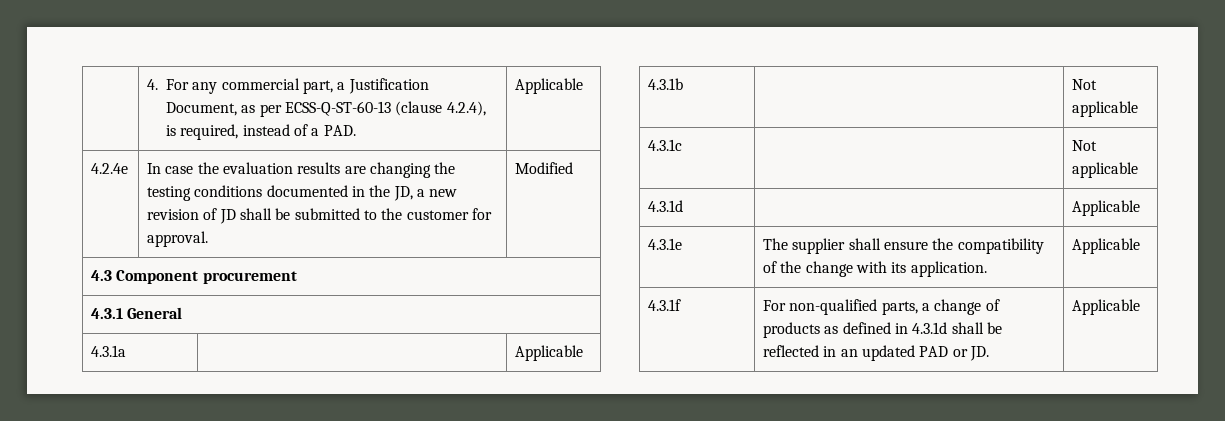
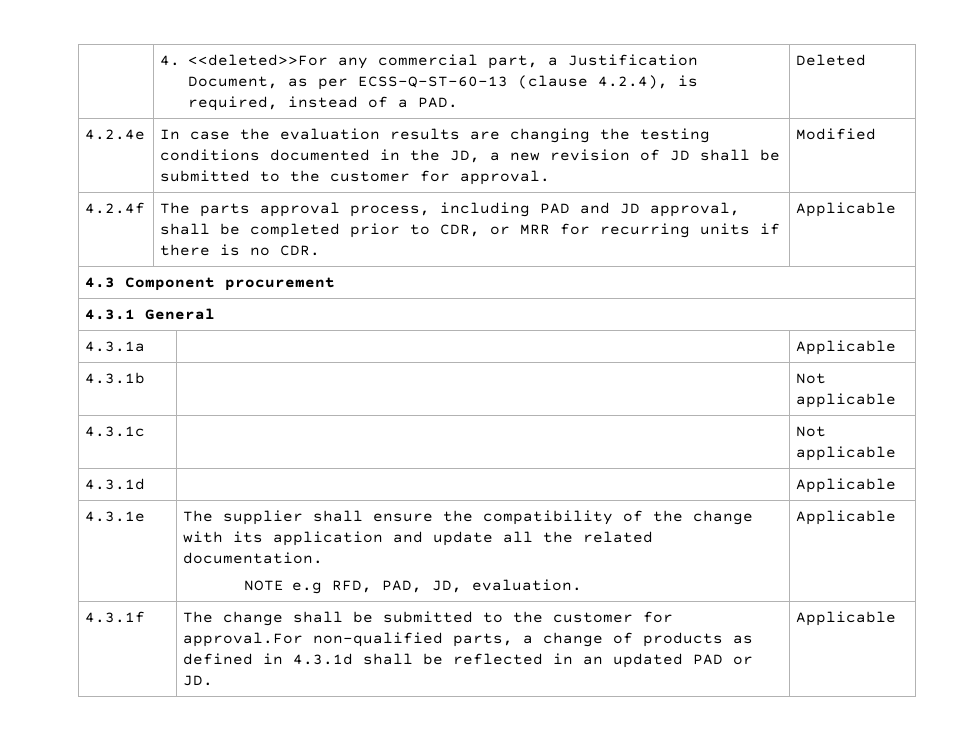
- | 4. For any commercial part, a Justification Document, as per ECSS-Q-ST-60-13 (clause 4.2.4), is required, instead of a PAD. | Applicable
+ | 4. <<deleted>>For any commercial part, a Justification Document, as per ECSS-Q-ST-60-13 (clause 4.2.4), is required, instead of a PAD. | Deleted
+ 4.2.4f | The parts approval process, including PAD and JD approval, shall be completed prior to CDR, or MRR for recurring units if there is no CDR. | Applicable
- 4.3.1e | The supplier shall ensure the compatibility of the change with its application. | Applicable
- 4.3.1f | For non-qualified parts, a change of products as defined in 4.3.1d shall be reflected in an updated PAD or JD. | Applicable
+ 4.3.1e | The supplier shall ensure the compatibility of the change with its application and update all the related documentation.
+ NOTE e.g RFD, PAD, JD, evaluation. | Applicable
+ 4.3.1f | The change shall be submitted to the customer for approval.For non-qualified parts, a change of products as defined in 4.3.1d shall be reflected in an updated PAD or JD. | Applicable

